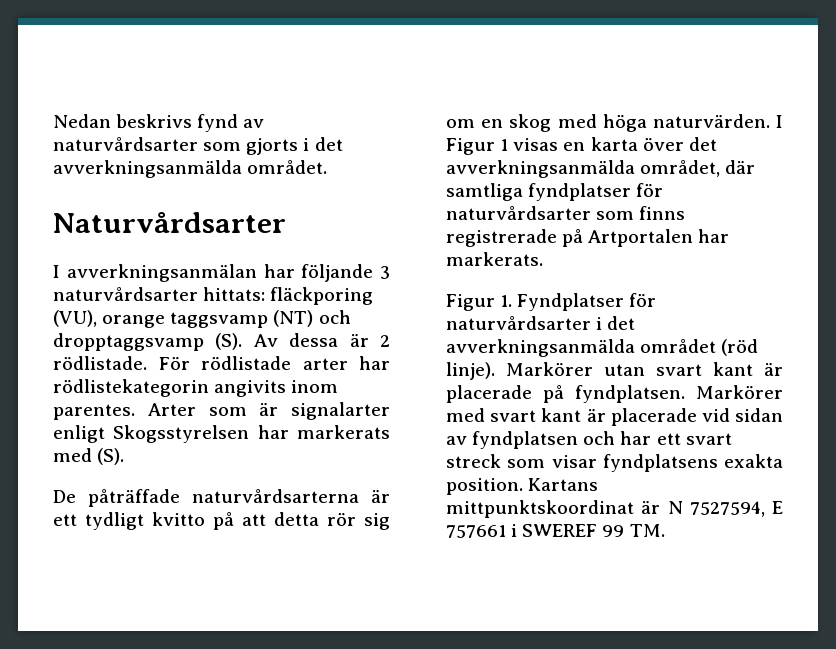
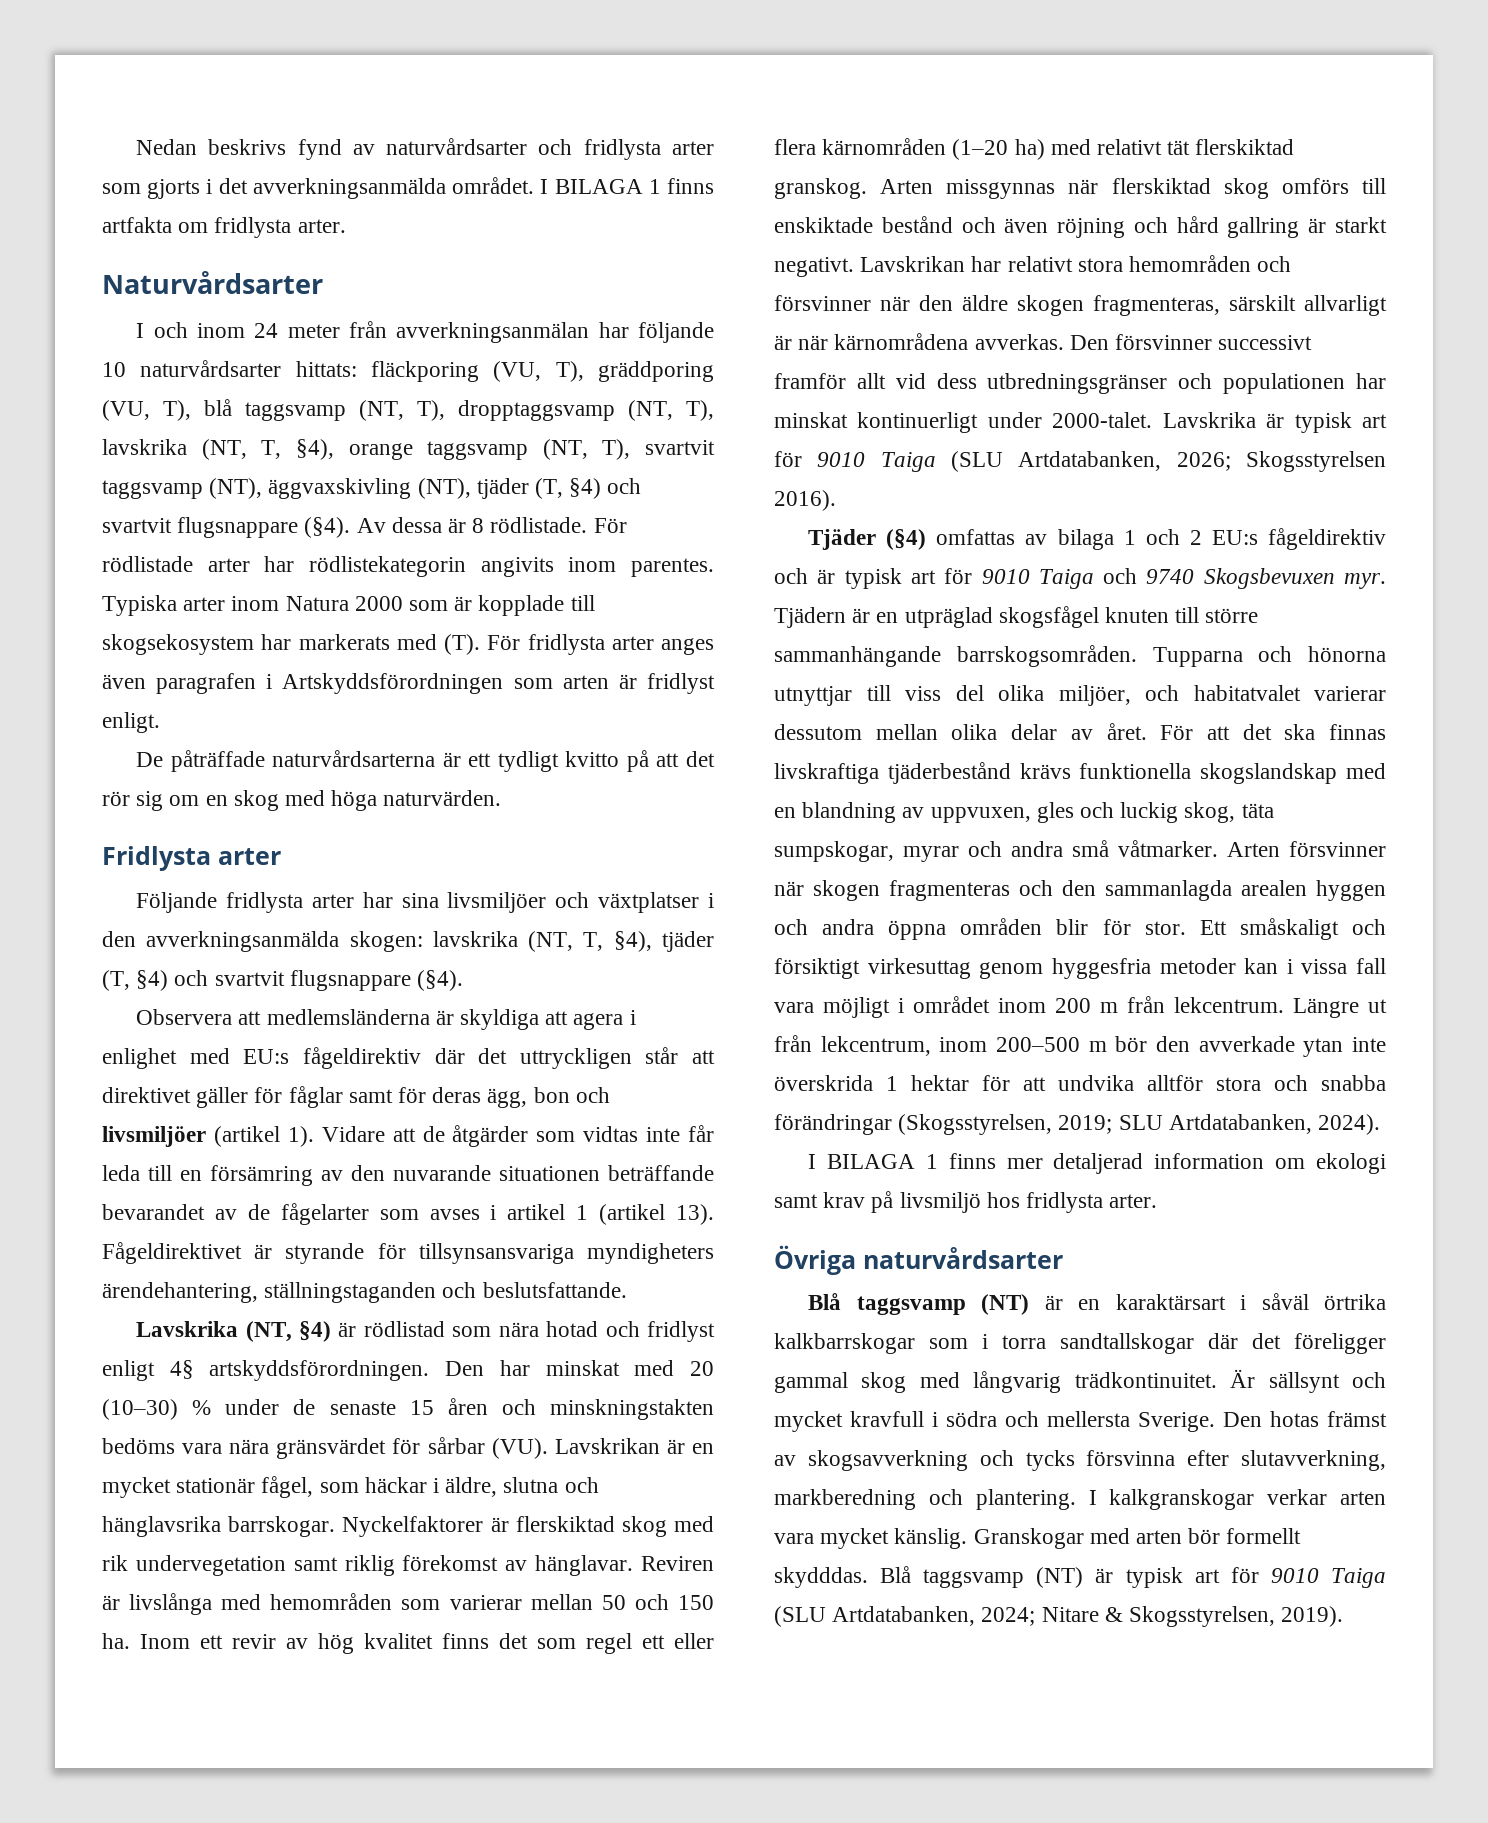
- Nedan beskrivs fynd av naturvårdsarter som gjorts i det avverkningsanmälda området.
+ Nedan beskrivs fynd av naturvårdsarter och fridlysta arter som gjorts i det avverkningsanmälda området. I BILAGA 1 finns artfakta om fridlysta arter.
  Naturvårdsarter
- I avverkningsanmälan har följande 3 naturvårdsarter hittats: fläckporing (VU), orange taggsvamp (NT) och dropptaggsvamp (S). Av dessa är 2 rödlistade.
+ I och inom 24 meter från avverkningsanmälan har följande 10 naturvårdsarter hittats: fläckporing (VU, T), gräddporing (VU, T), blå taggsvamp (NT, T), dropptaggsvamp (NT, T), lavskrika (NT, T, §4), orange taggsvamp (NT, T), svartvit taggsvamp (NT), äggvaxskivling (NT), tjäder (T, §4) och svartvit flugsnappare (§4). Av dessa är 8 rödlistade.
- Arter som är signalarter enligt Skogsstyrelsen har markerats med (S).
+ Typiska arter inom Natura 2000 som är kopplade till skogsekosystem har markerats med (T). För fridlysta arter anges även paragrafen i Artskyddsförordningen som arten är fridlyst enligt.
- De påträffade naturvårdsarterna är ett tydligt kvitto på att detta rör sig om en skog med höga naturvärden. I Figur 1 visas en karta över det avverkningsanmälda området, där samtliga fyndplatser för naturvårdsarter som finns registrerade på Artportalen har markerats.
- Figur 1. Fyndplatser för naturvårdsarter i det avverkningsanmälda området (röd linje). Markörer utan svart kant är placerade på fyndplatsen. Markörer med svart kant är placerade vid sidan av fyndplatsen och har ett svart streck som visar fyndplatsens exakta position. Kartans mittpunktskoordinat är N 7527594, E 757661 i SWEREF 99 TM.
+ De påträffade naturvårdsarterna är ett tydligt kvitto på att det rör sig om en skog med höga naturvärden.
+ Fridlysta arter
+ Följande fridlysta arter har sina livsmiljöer och växtplatser i den avverkningsanmälda skogen: lavskrika (NT, T, §4), tjäder (T, §4) och svartvit flugsnappare (§4).
+ Observera att medlemsländerna är skyldiga att agera i enlighet med EU:s fågeldirektiv där det uttryckligen står att direktivet gäller för fåglar samt för deras ägg, bon och livsmiljöer (artikel 1). Vidare att de åtgärder som vidtas inte får leda till en försämring av den nuvarande situationen beträffande bevarandet av de fågelarter som avses i artikel 1 (artikel 13). Fågeldirektivet är styrande för tillsynsansvariga myndigheters ärendehantering, ställningstaganden och beslutsfattande.
+ Lavskrika (NT, §4) är rödlistad som nära hotad och fridlyst enligt 4§ artskyddsförordningen. Den har minskat med 20 (10–30) % under de senaste 15 åren och minskningstakten bedöms vara nära gränsvärdet för sårbar (VU). Lavskrikan är en mycket stationär fågel, som häckar i äldre, slutna och hänglavsrika barrskogar. Nyckelfaktorer är flerskiktad skog med rik undervegetation samt riklig förekomst av hänglavar. Reviren är livslånga med hemområden som varierar mellan 50 och 150 ha. Inom ett revir av hög kvalitet finns det som regel ett eller flera kärnområden (1–20 ha) med relativt tät flerskiktad granskog. Arten missgynnas när flerskiktad skog omförs till enskiktade bestånd och även röjning och hård gallring är starkt negativt. Lavskrikan har relativt stora hemområden och försvinner när den äldre skogen fragmenteras, särskilt allvarligt är när kärnområdena avverkas. Den försvinner successivt framför allt vid dess utbredningsgränser och populationen har minskat kontinuerligt under 2000-talet. Lavskrika är typisk art för 9010 Taiga (SLU Artdatabanken, 2026; Skogsstyrelsen 2016).
+ Tjäder (§4) omfattas av bilaga 1 och 2 EU:s fågeldirektiv och är typisk art för 9010 Taiga och 9740 Skogsbevuxen myr. Tjädern är en utpräglad skogsfågel knuten till större sammanhängande barrskogsområden. Tupparna och hönorna utnyttjar till viss del olika miljöer, och habitatvalet varierar dessutom mellan olika delar av året. För att det ska finnas livskraftiga tjäderbestånd krävs funktionella skogslandskap med en blandning av uppvuxen, gles och luckig skog, täta sumpskogar, myrar och andra små våtmarker. Arten försvinner när skogen fragmenteras och den sammanlagda arealen hyggen och andra öppna områden blir för stor. Ett småskaligt och försiktigt virkesuttag genom hyggesfria metoder kan i vissa fall vara möjligt i området inom 200 m från lekcentrum. Längre ut från lekcentrum, inom 200–500 m bör den avverkade ytan inte överskrida 1 hektar för att undvika alltför stora och snabba förändringar (Skogsstyrelsen, 2019; SLU Artdatabanken, 2024).
+ I BILAGA 1 finns mer detaljerad information om ekologi samt krav på livsmiljö hos fridlysta arter.
+ Övriga naturvårdsarter
+ Blå taggsvamp (NT) är en karaktärsart i såväl örtrika kalkbarrskogar som i torra sandtallskogar där det föreligger gammal skog med långvarig trädkontinuitet. Är sällsynt och mycket kravfull i södra och mellersta Sverige. Den hotas främst av skogsavverkning och tycks försvinna efter slutavverkning, markberedning och plantering. I kalkgranskogar verkar arten vara mycket känslig. Granskogar med arten bör formellt skydddas. Blå taggsvamp (NT) är typisk art för 9010 Taiga (SLU Artdatabanken, 2024; Nitare & Skogsstyrelsen, 2019).

